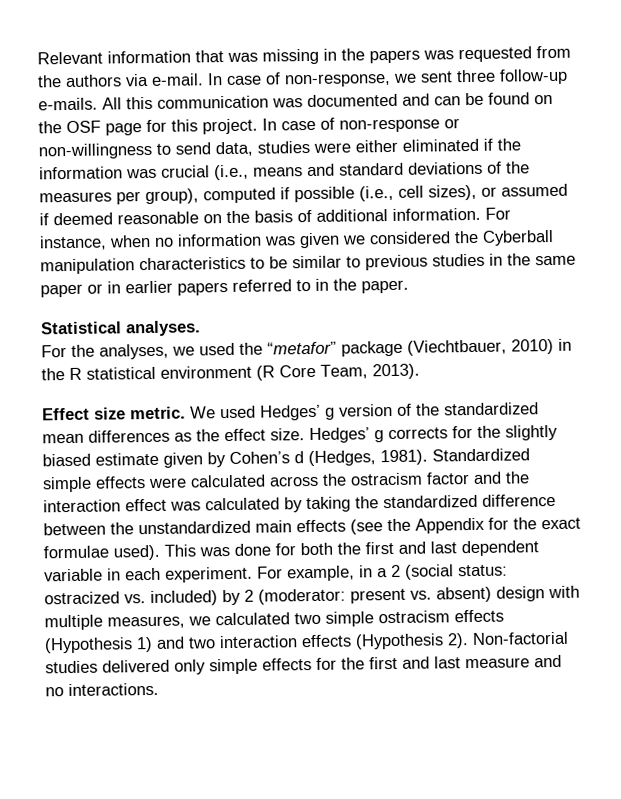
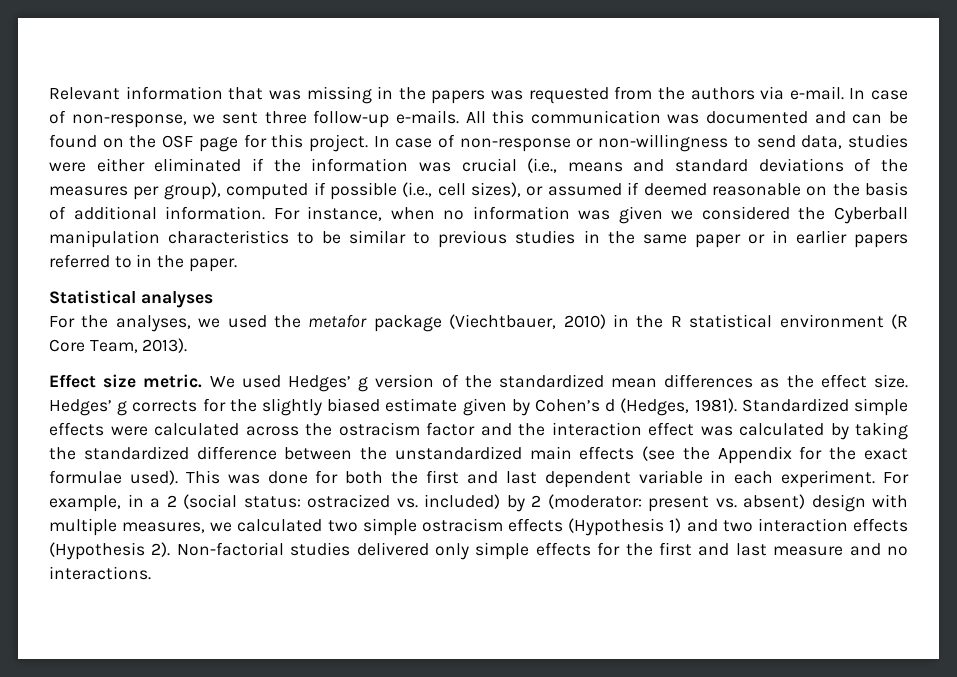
- Statistical analyses.
+ Statistical analyses
- For the analyses, we used the “metafor” package (Viechtbauer, 2010) in the R statistical environment (R Core Team, 2013).
+ For the analyses, we used the metafor package (Viechtbauer, 2010) in the R statistical environment (R Core Team, 2013).

